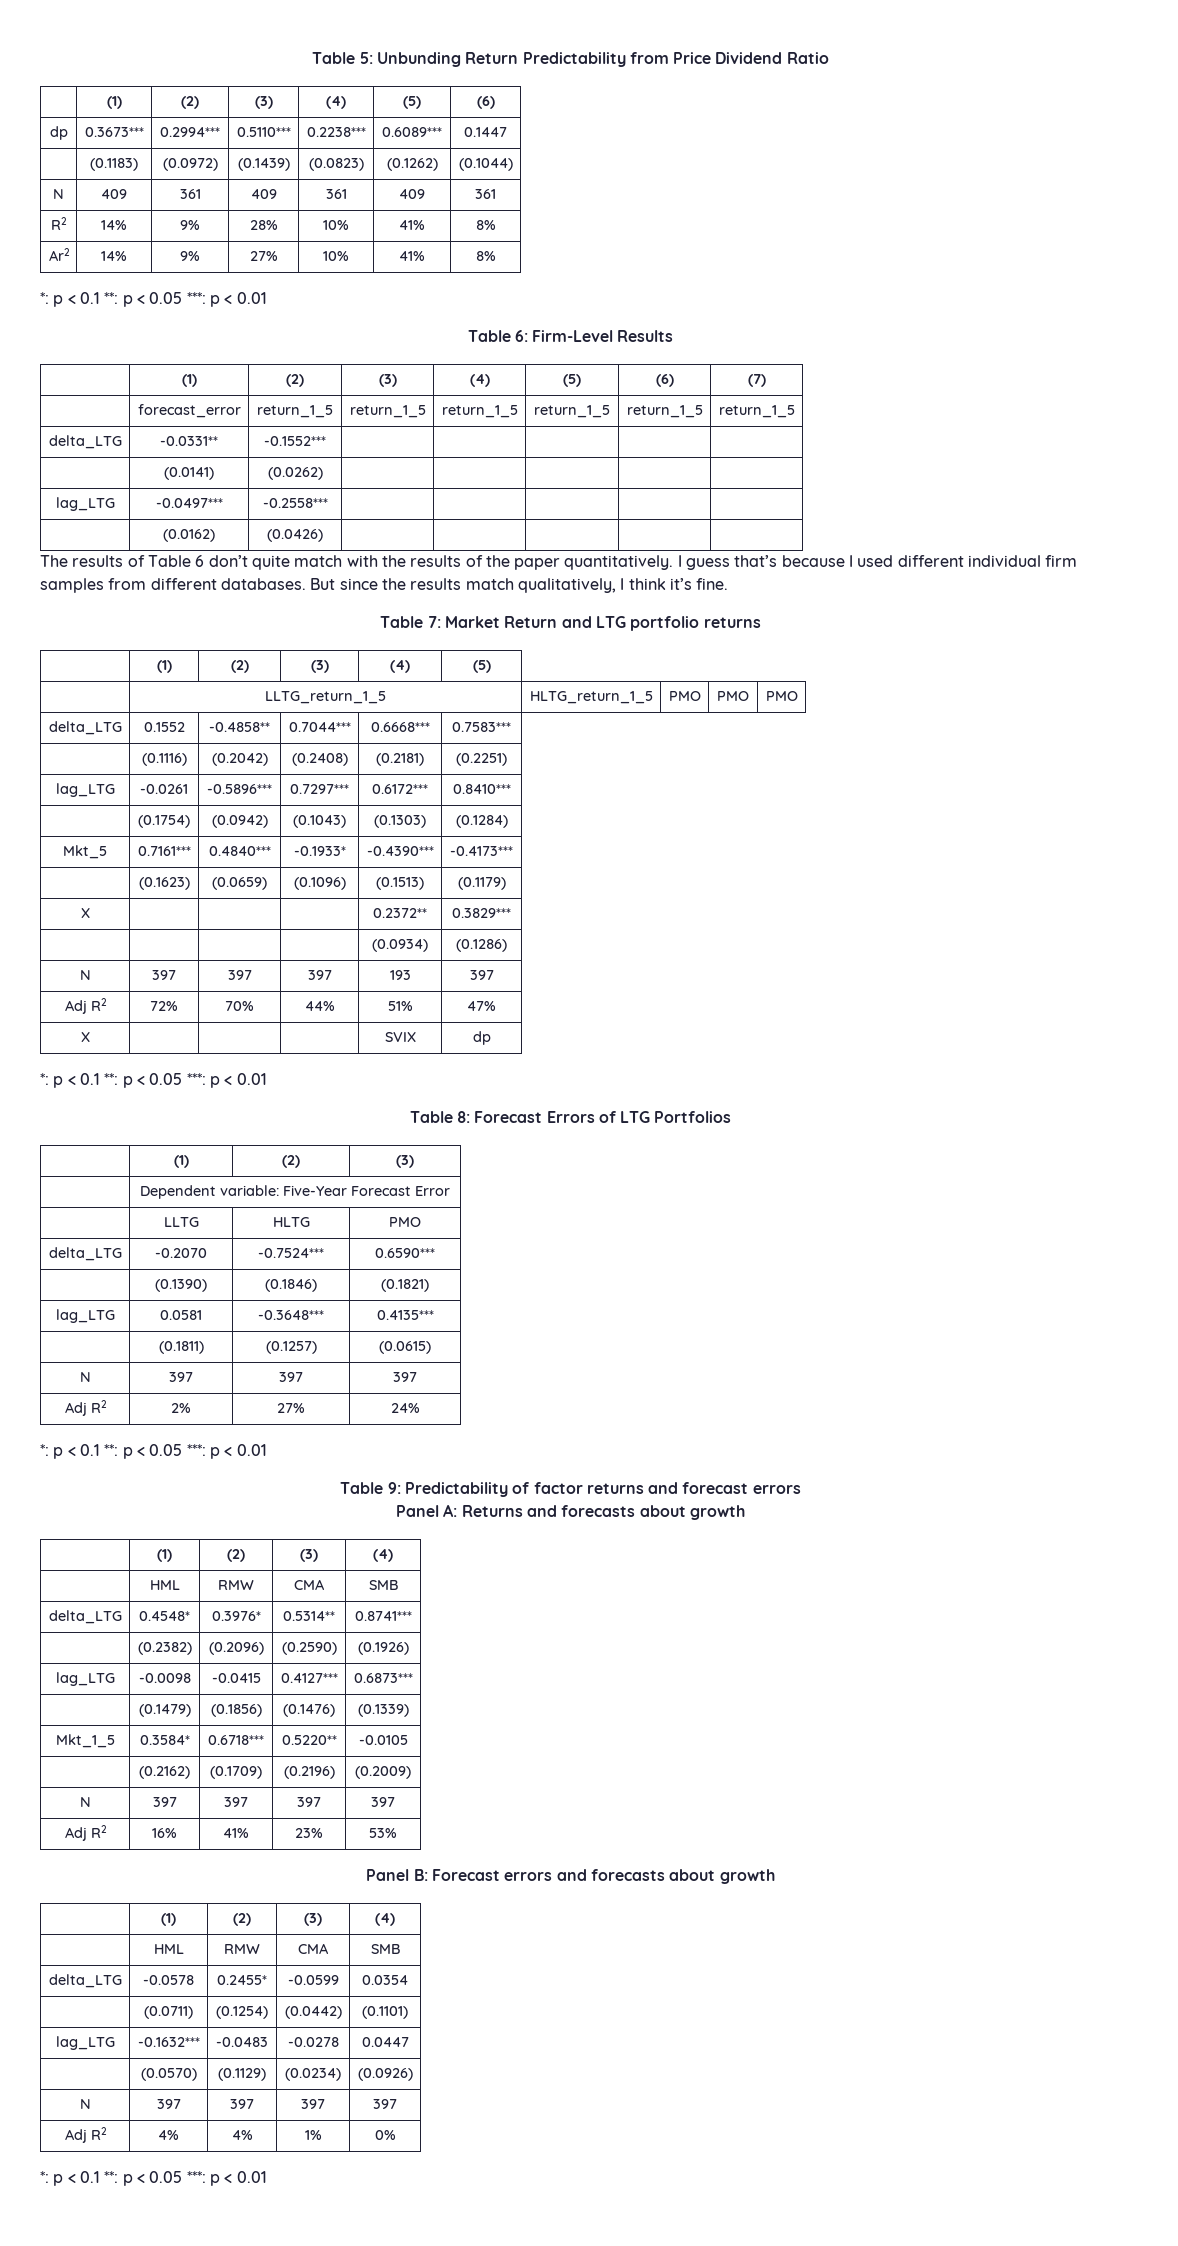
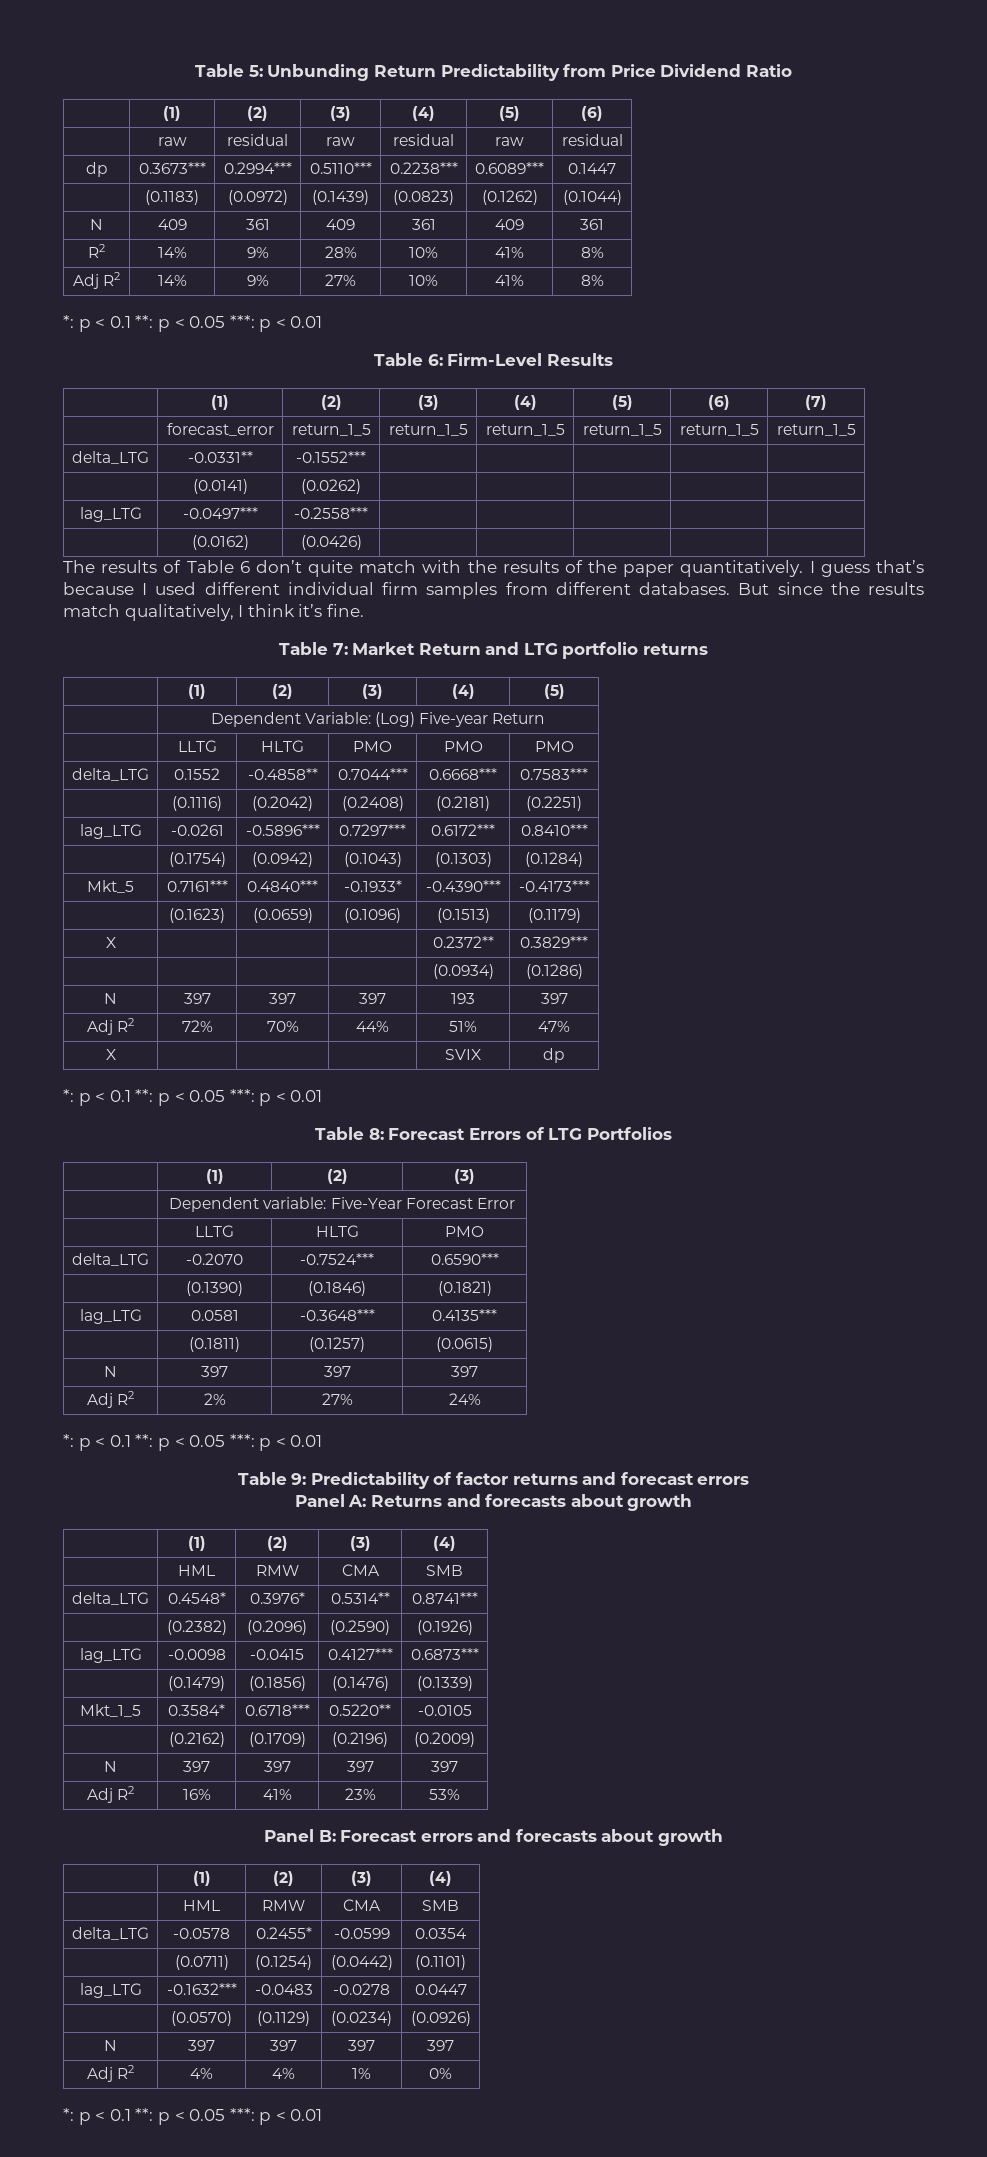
+ | raw | residual | raw | residual | raw | residual
- Ar2 | 14% | 9% | 27% | 10% | 41% | 8%
+ Adj R2 | 14% | 9% | 27% | 10% | 41% | 8%
- | LLTG_return_1_5 | HLTG_return_1_5 | PMO | PMO | PMO
+ | Dependent Variable: (Log) Five-year Return
+ | LLTG | HLTG | PMO | PMO | PMO

